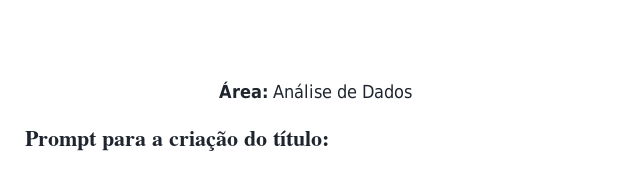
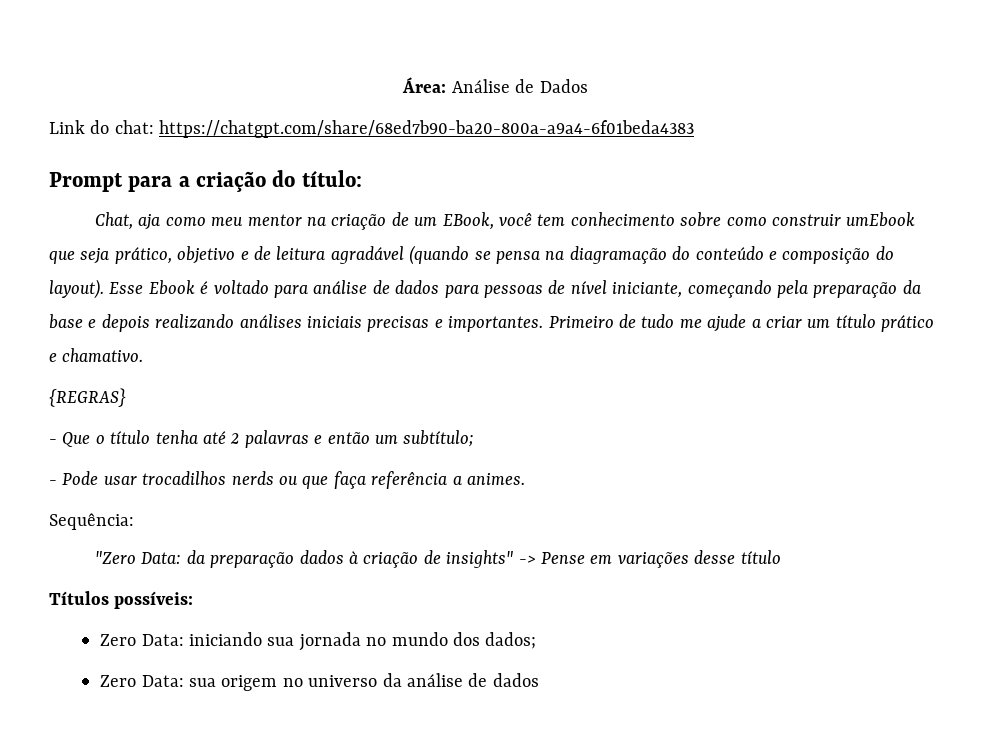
+ Link do chat: https://chatgpt.com/share/68ed7b90-ba20-800a-a9a4-6f01beda4383
+ Chat, aja como meu mentor na criação de um EBook, você tem conhecimento sobre como construir umEbook que seja prático, objetivo e de leitura agradável (quando se pensa na diagramação do conteúdo e composição do layout). Esse Ebook é voltado para análise de dados para pessoas de nível iniciante, começando pela preparação da base e depois realizando análises iniciais precisas e importantes. Primeiro de tudo me ajude a criar um título prático e chamativo.
+ {REGRAS}
+ - Que o título tenha até 2 palavras e então um subtítulo;
+ - Pode usar trocadilhos nerds ou que faça referência a animes.
+ Sequência:
+ "Zero Data: da preparação dados à criação de insights" -> Pense em variações desse título
+ Títulos possíveis:
+ Zero Data: iniciando sua jornada no mundo dos dados;
+ Zero Data: sua origem no universo da análise de dados

